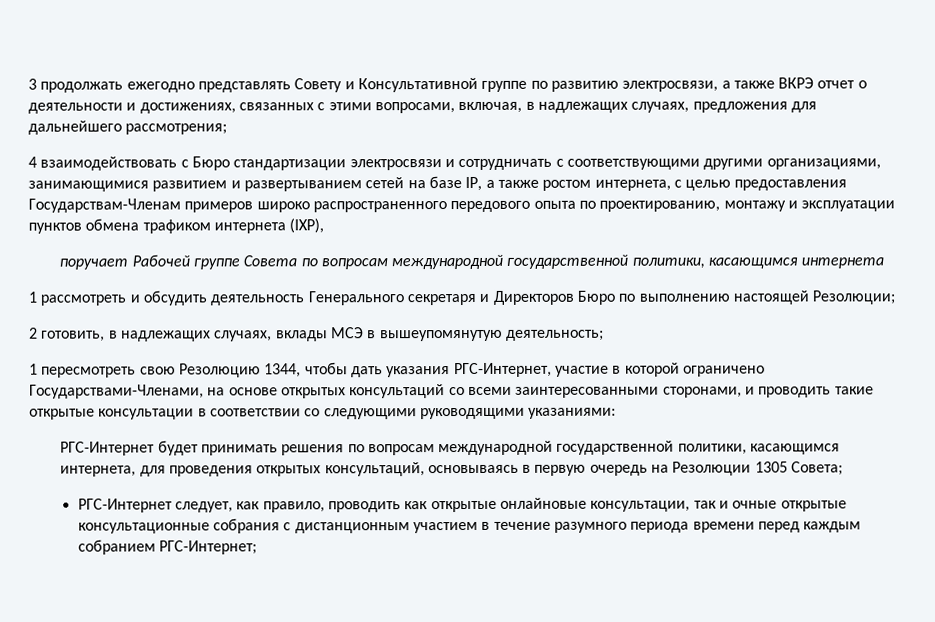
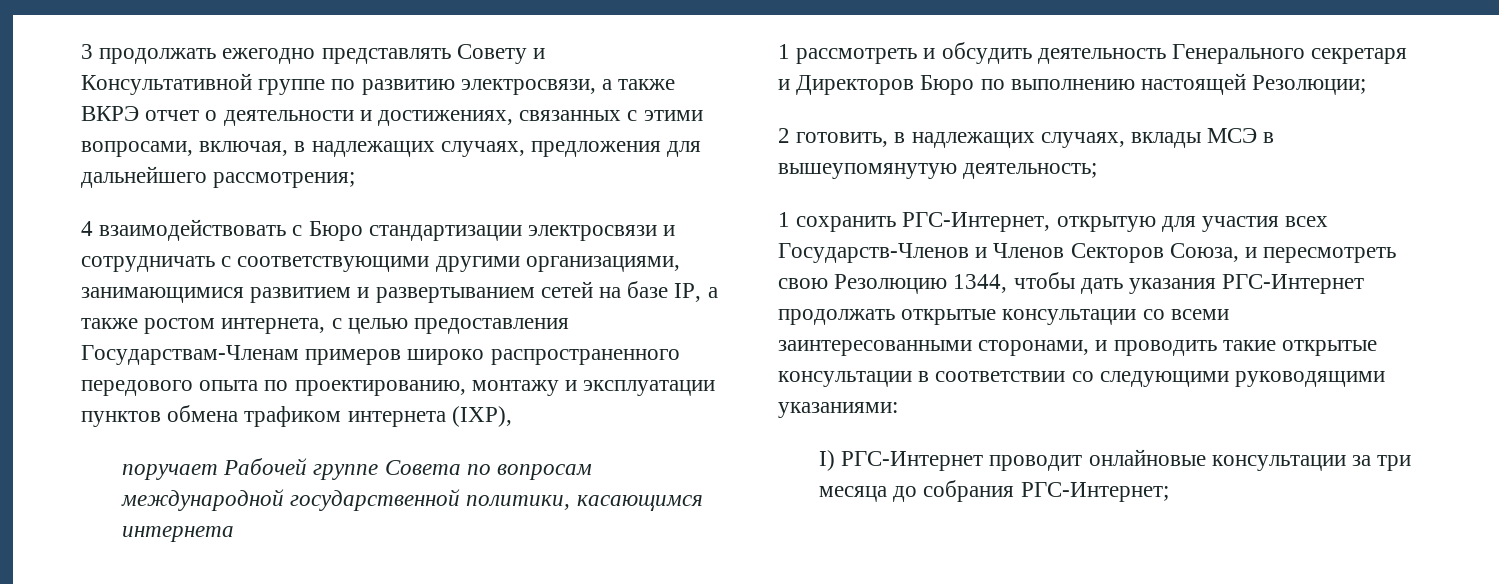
- 1 пересмотреть свою Резолюцию 1344, чтобы дать указания РГС-Интернет, участие в которой ограничено Государствами-Членами, на основе открытых консультаций со всеми заинтересованными сторонами, и проводить такие открытые консультации в соответствии со следующими руководящими указаниями:
+ 1 сохранить РГС-Интернет, открытую для участия всех Государств-Членов и Членов Секторов Союза, и пересмотреть свою Резолюцию 1344, чтобы дать указания РГС-Интернет продолжать открытые консультации со всеми заинтересованными сторонами, и проводить такие открытые консультации в соответствии со следующими руководящими указаниями:
- РГС-Интернет будет принимать решения по вопросам международной государственной политики, касающимся интернета, для проведения открытых консультаций, основываясь в первую очередь на Резолюции 1305 Совета;
- РГС-Интернет следует, как правило, проводить как открытые онлайновые консультации, так и очные открытые консультационные собрания с дистанционным участием в течение разумного периода времени перед каждым собранием РГС-Интернет;
+ I) РГС-Интернет проводит онлайновые консультации за три месяца до собрания РГС-Интернет;

